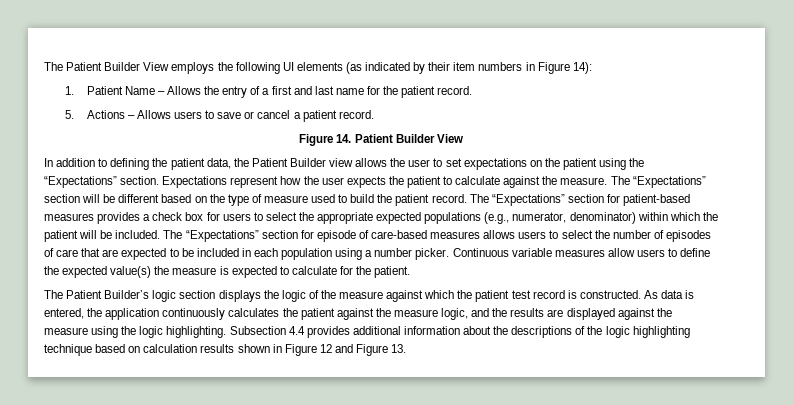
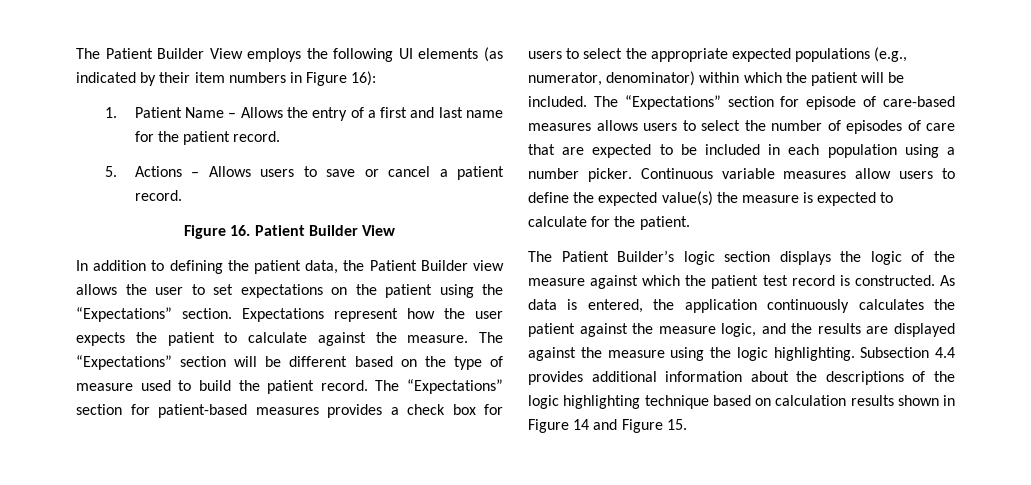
- The Patient Builder View employs the following UI elements (as indicated by their item numbers in Figure 14):
+ The Patient Builder View employs the following UI elements (as indicated by their item numbers in Figure 16):
- Figure 14. Patient Builder View
+ Figure 16. Patient Builder View
- Subsection 4.4 provides additional information about the descriptions of the logic highlighting technique based on calculation results shown in Figure 12 and Figure 13.
+ Subsection 4.4 provides additional information about the descriptions of the logic highlighting technique based on calculation results shown in Figure 14 and Figure 15.

